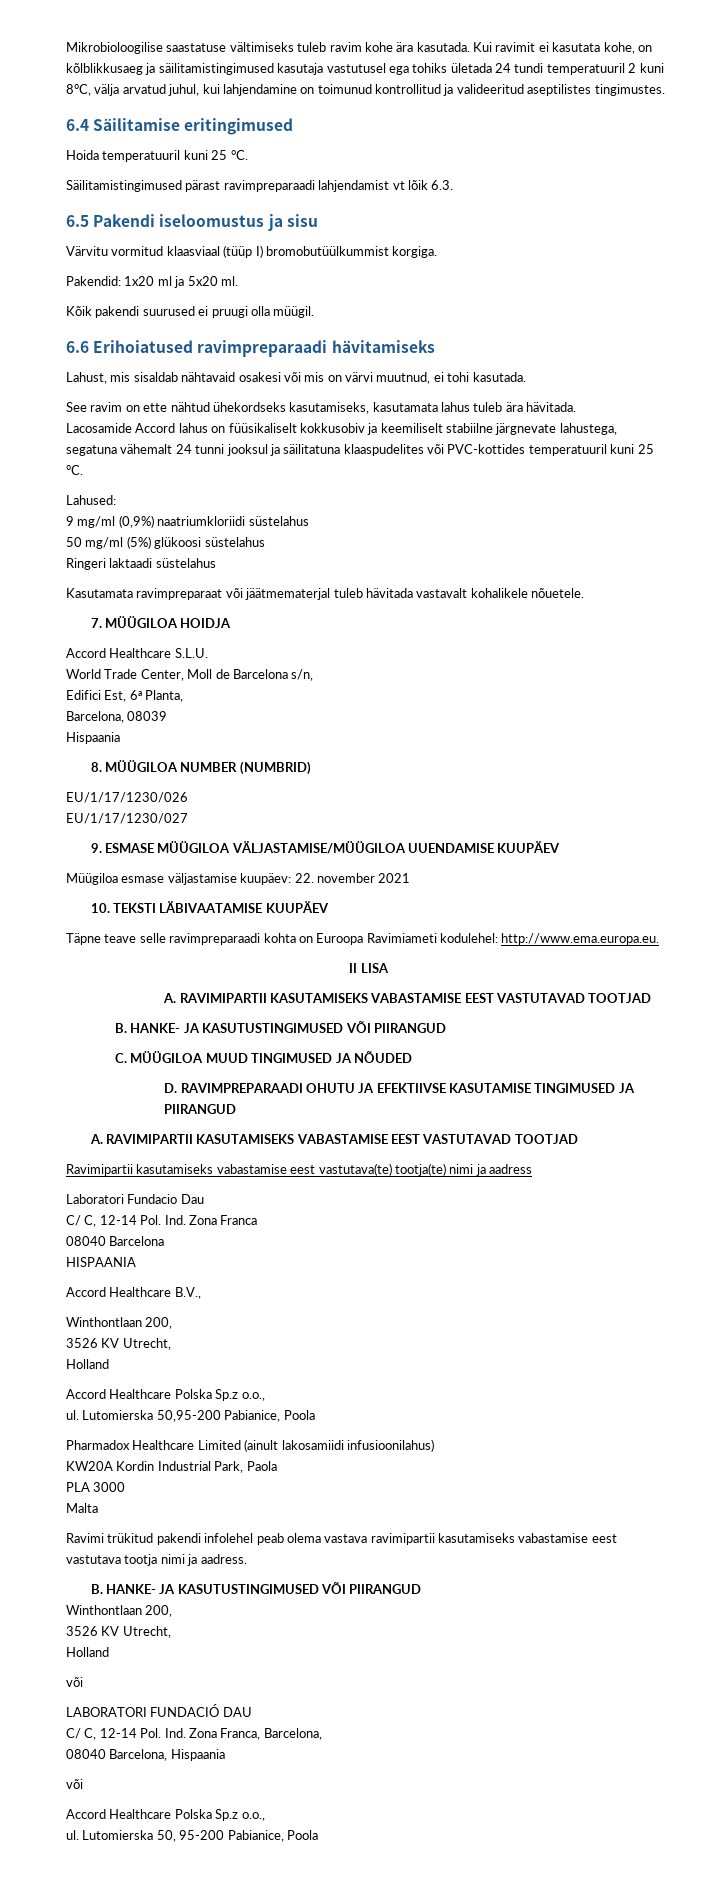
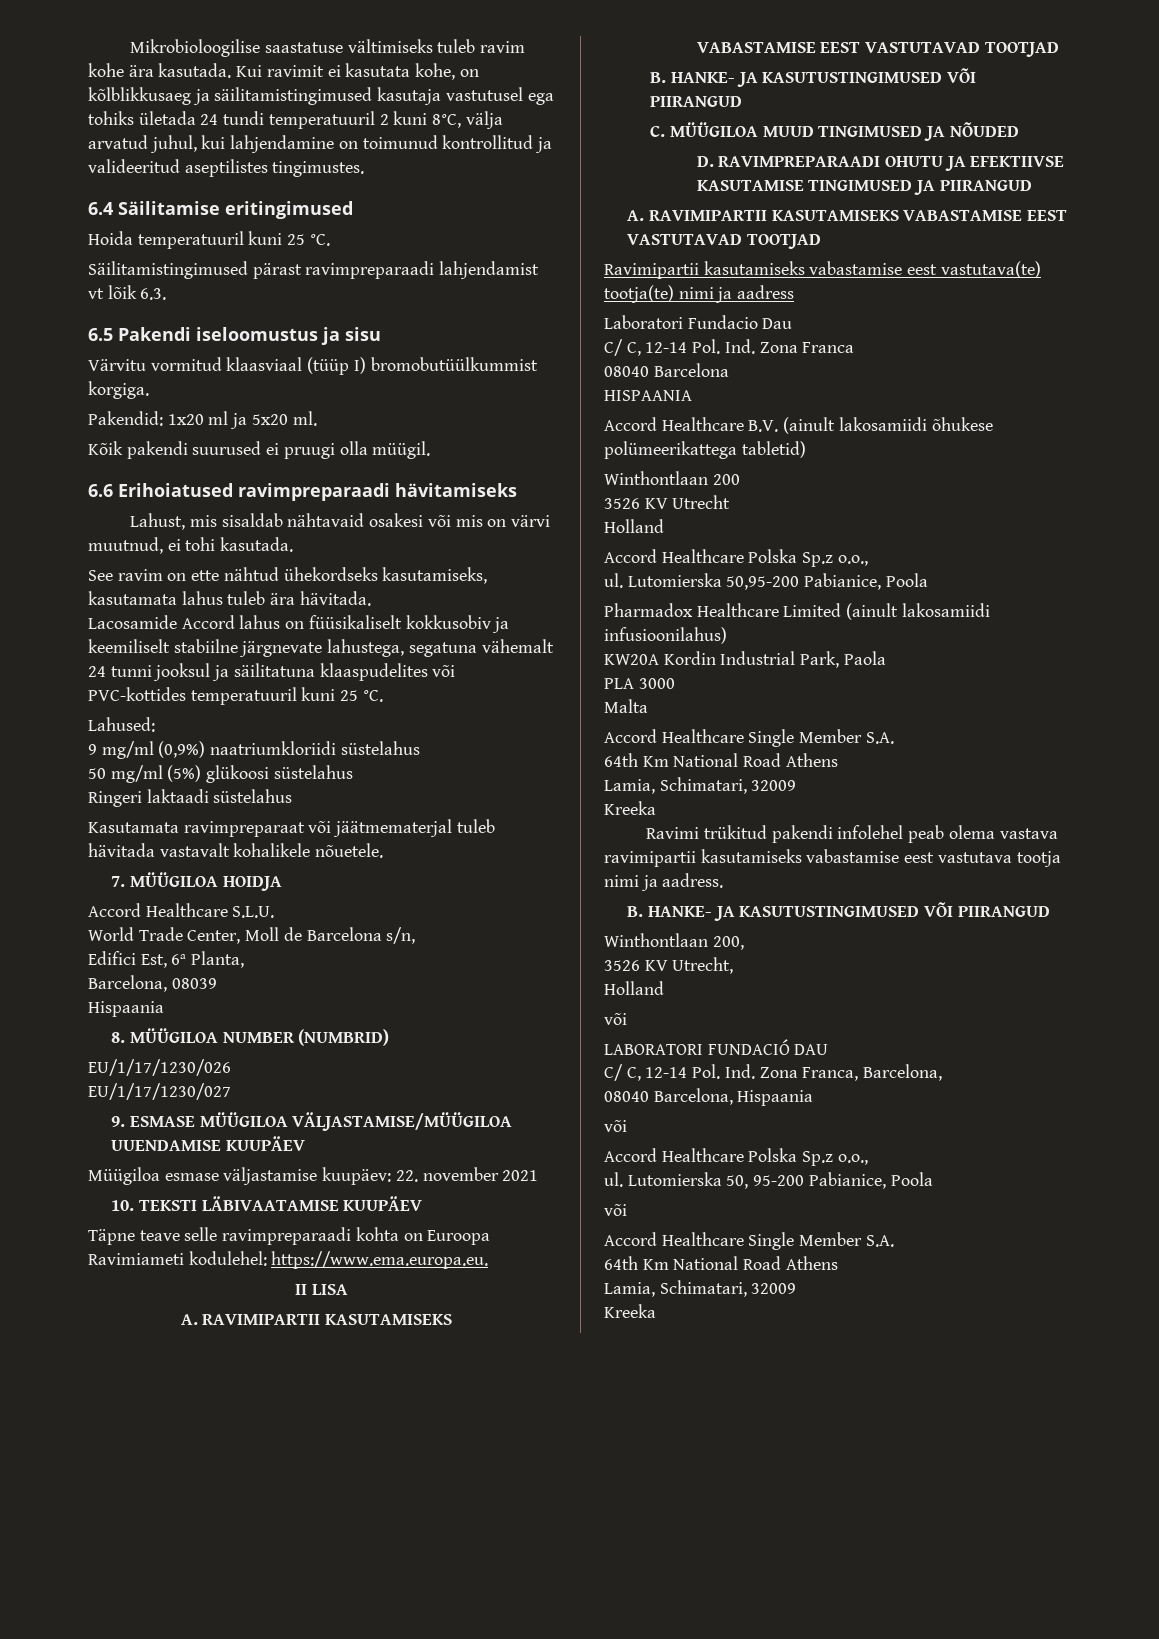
- Täpne teave selle ravimpreparaadi kohta on Euroopa Ravimiameti kodulehel: http://www.ema.europa.eu.
+ Täpne teave selle ravimpreparaadi kohta on Euroopa Ravimiameti kodulehel: https://www.ema.europa.eu.
- Accord Healthcare B.V.,
- Winthontlaan 200,
- 3526 KV Utrecht,
+ Accord Healthcare B.V. (ainult lakosamiidi õhukese polümeerikattega tabletid)
+ Winthontlaan 200
+ 3526 KV Utrecht
  Malta
+ Accord Healthcare Single Member S.A.
+ 64th Km National Road Athens
+ Lamia, Schimatari, 32009
+ Kreeka
  Lutomierska 50, 95-200 Pabianice, Poola
+ või
+ Accord Healthcare Single Member S.A.
+ 64th Km National Road Athens
+ Lamia, Schimatari, 32009
+ Kreeka

